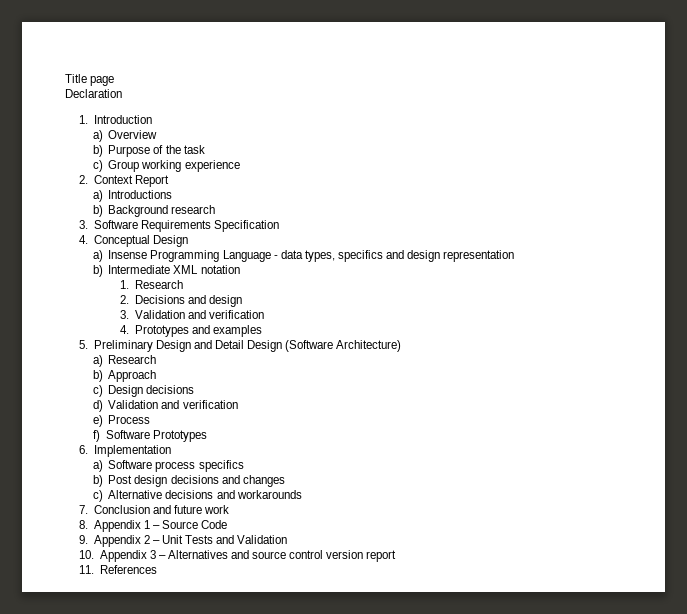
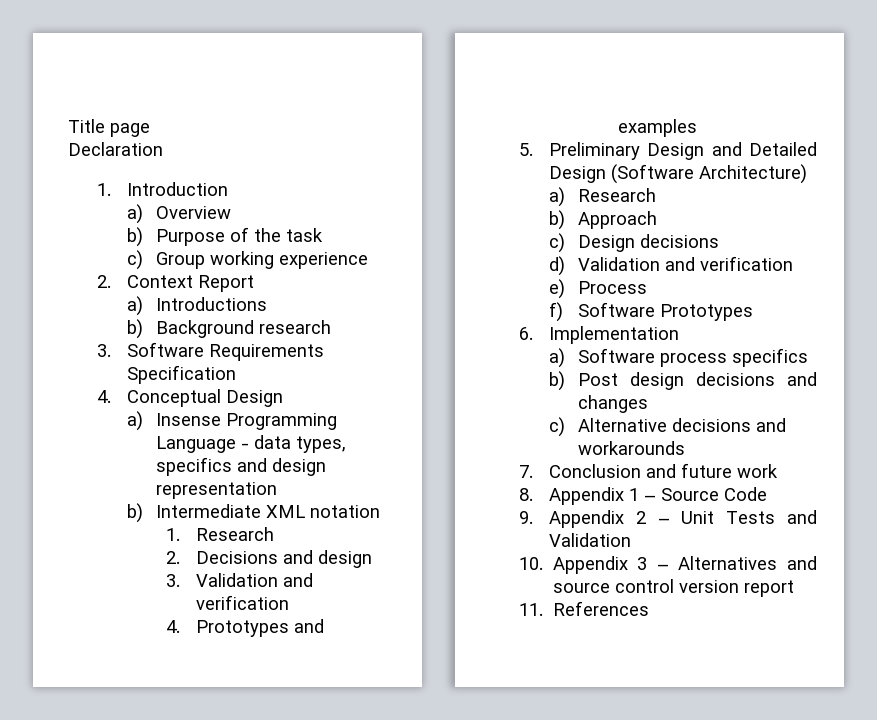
- 5. Preliminary Design and Detail Design (Software Architecture)
+ 5. Preliminary Design and Detailed Design (Software Architecture)

